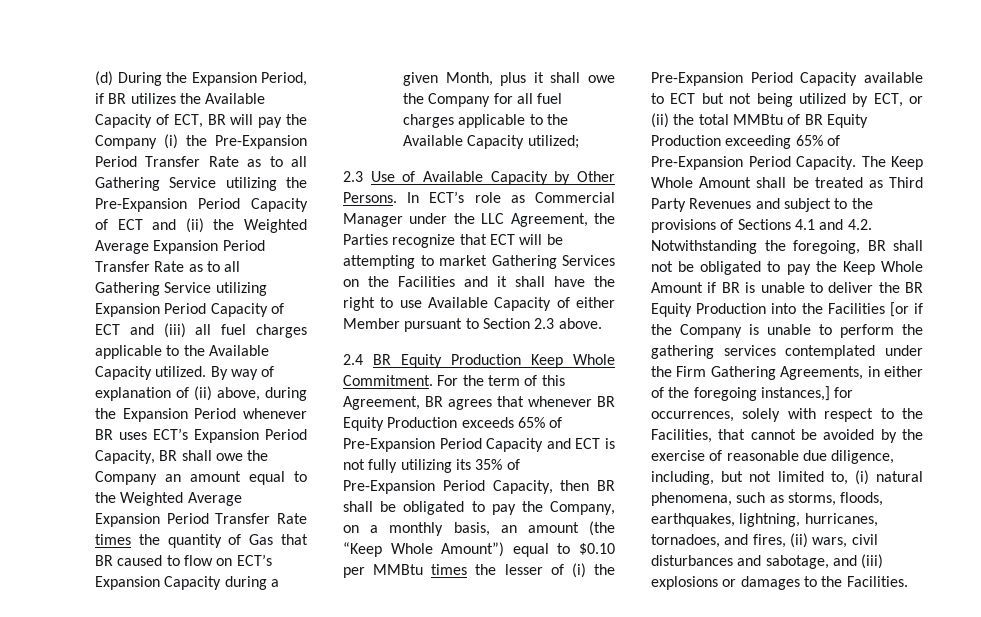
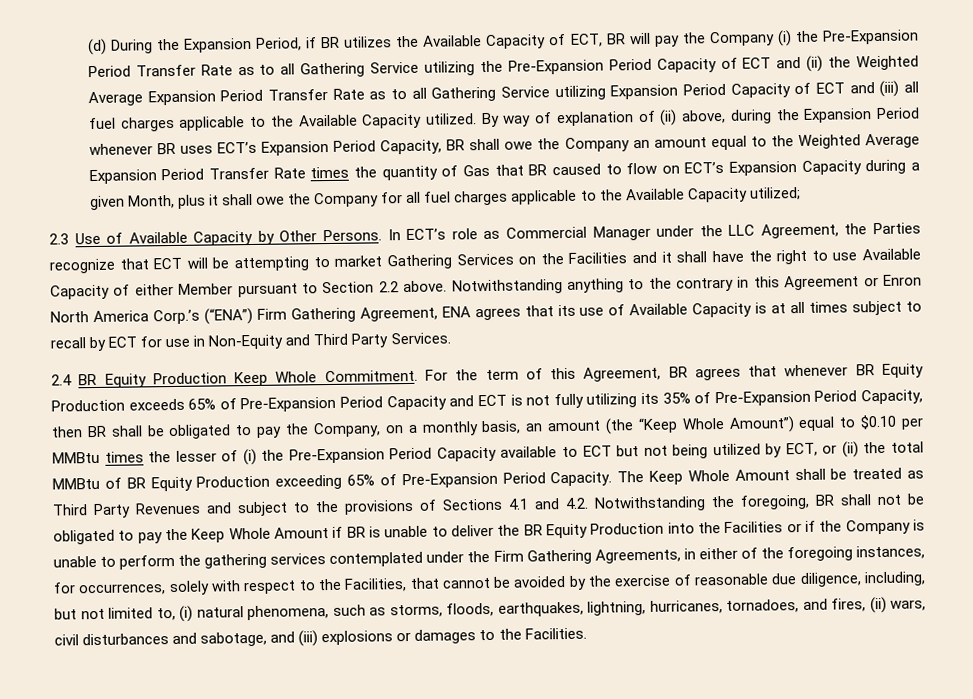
- In ECT’s role as Commercial Manager under the LLC Agreement, the Parties recognize that ECT will be attempting to market Gathering Services on the Facilities and it shall have the right to use Available Capacity of either Member pursuant to Section 2.3 above.
+ In ECT’s role as Commercial Manager under the LLC Agreement, the Parties recognize that ECT will be attempting to market Gathering Services on the Facilities and it shall have the right to use Available Capacity of either Member pursuant to Section 2.2 above. Notwithstanding anything to the contrary in this Agreement or Enron North America Corp.’s (“ENA”) Firm Gathering Agreement, ENA agrees that its use of Available Capacity is at all times subject to recall by ECT for use in Non-Equity and Third Party Services.
- The Keep Whole Amount shall be treated as Third Party Revenues and subject to the provisions of Sections 4.1 and 4.2. Notwithstanding the foregoing, BR shall not be obligated to pay the Keep Whole Amount if BR is unable to deliver the BR Equity Production into the Facilities [or if the Company is unable to perform the gathering services contemplated under the Firm Gathering Agreements, in either of the foregoing instances,] for occurrences, solely with respect to the Facilities, that cannot be avoided by the exercise of reasonable due diligence, including, but not limited to, (i) natural phenomena, such as storms, floods, earthquakes, lightning, hurricanes, tornadoes, and fires, (ii) wars, civil disturbances and sabotage, and (iii) explosions or damages to the Facilities.
+ The Keep Whole Amount shall be treated as Third Party Revenues and subject to the provisions of Sections 4.1 and 4.2. Notwithstanding the foregoing, BR shall not be obligated to pay the Keep Whole Amount if BR is unable to deliver the BR Equity Production into the Facilities or if the Company is unable to perform the gathering services contemplated under the Firm Gathering Agreements, in either of the foregoing instances, for occurrences, solely with respect to the Facilities, that cannot be avoided by the exercise of reasonable due diligence, including, but not limited to, (i) natural phenomena, such as storms, floods, earthquakes, lightning, hurricanes, tornadoes, and fires, (ii) wars, civil disturbances and sabotage, and (iii) explosions or damages to the Facilities.

